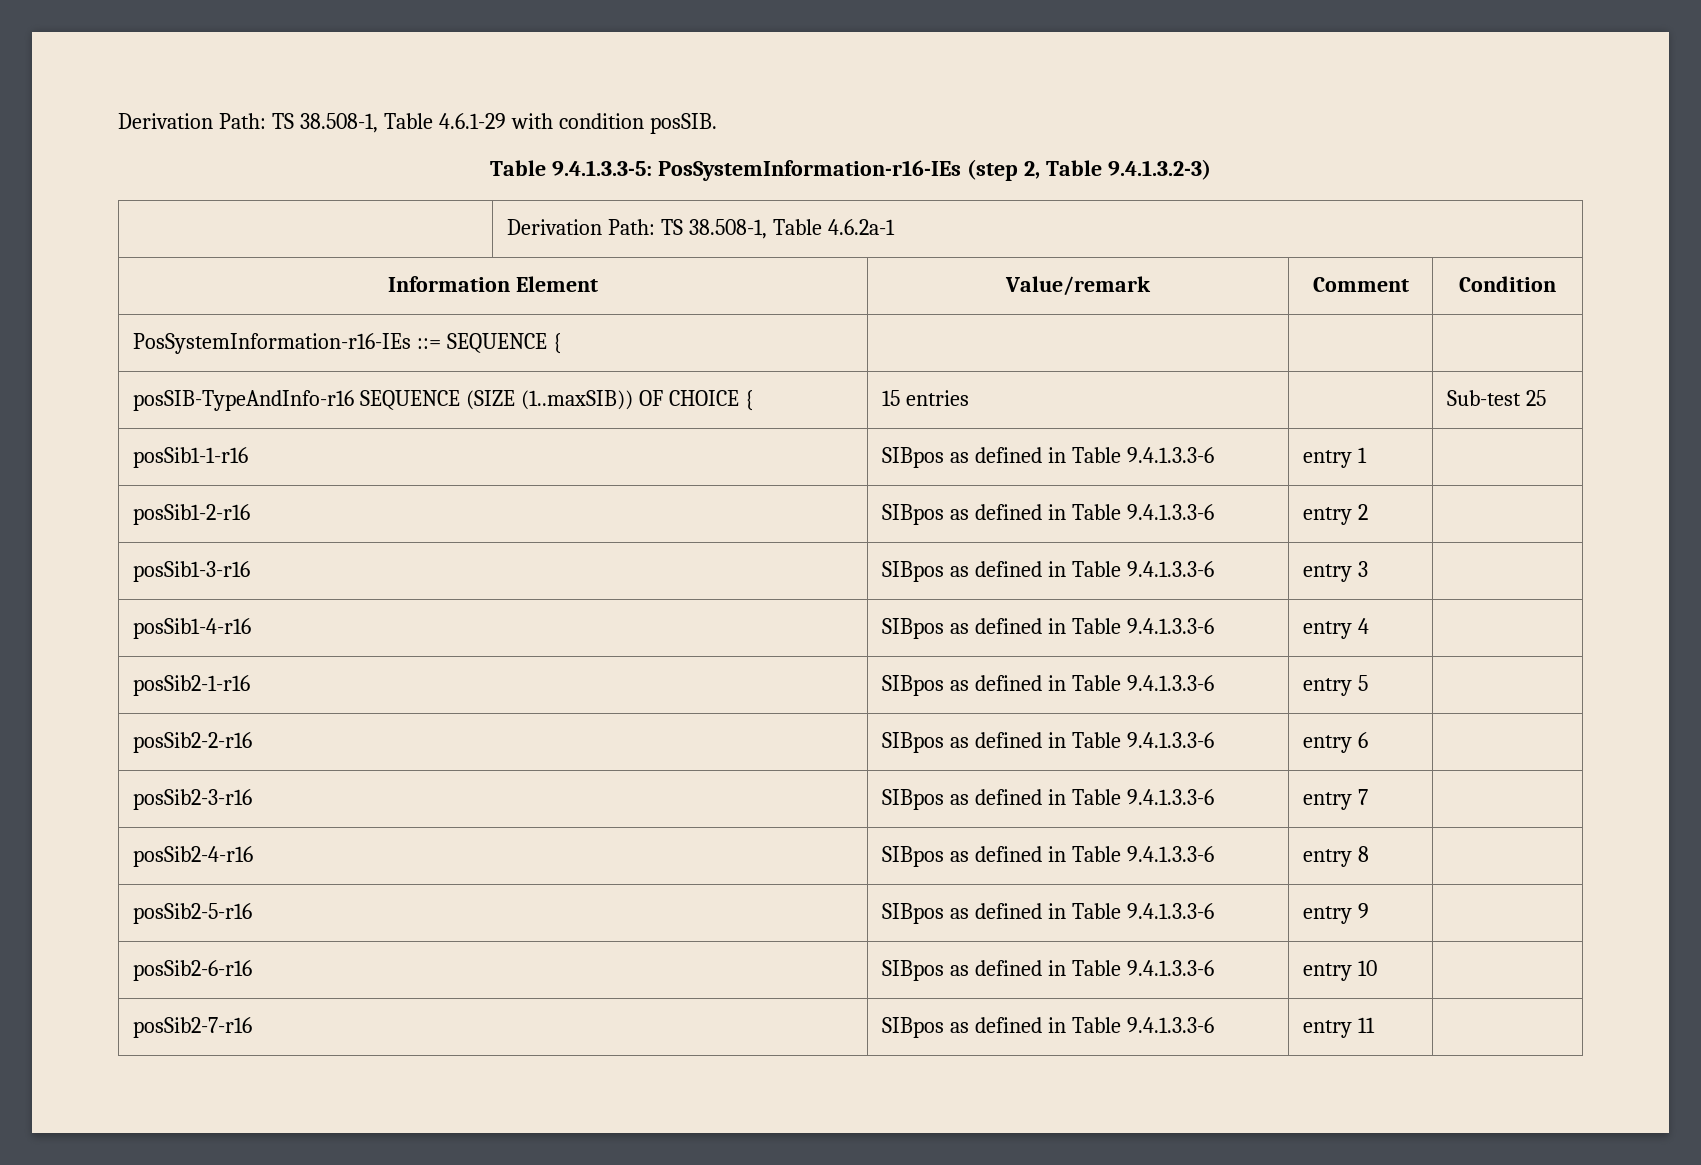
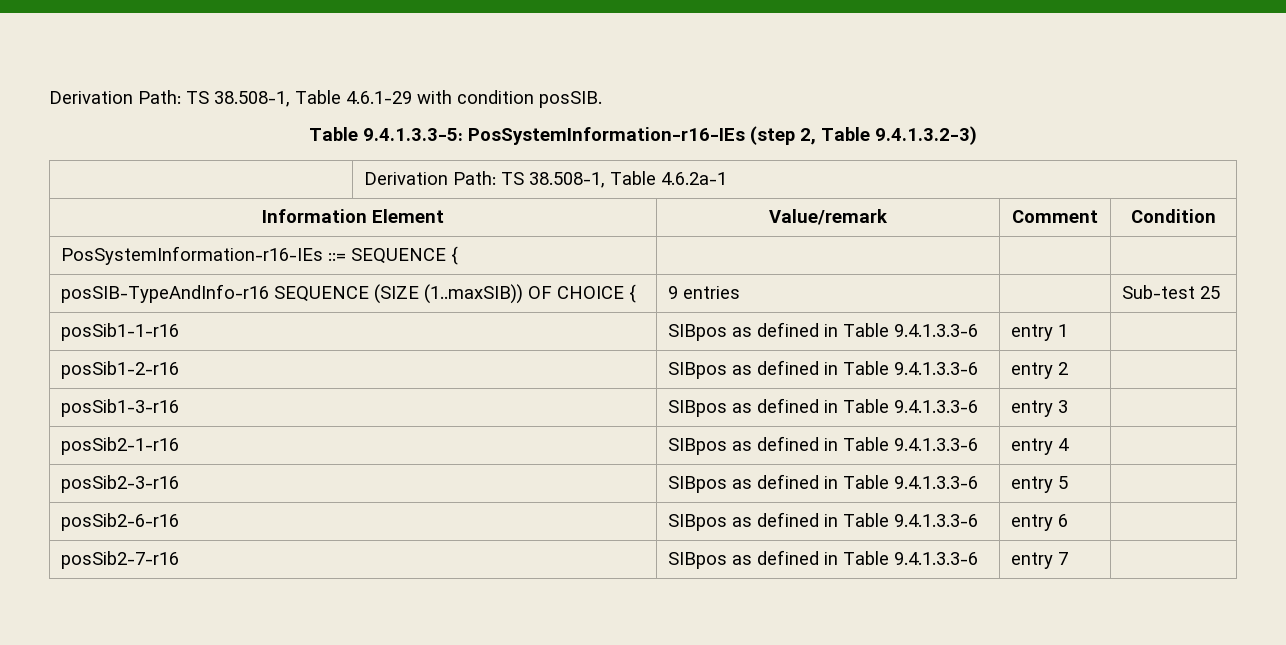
- posSIB-TypeAndInfo-r16 SEQUENCE (SIZE (1..maxSIB)) OF CHOICE { | 15 entries | | Sub-test 25
+ posSIB-TypeAndInfo-r16 SEQUENCE (SIZE (1..maxSIB)) OF CHOICE { | 9 entries | | Sub-test 25
- posSib1-4-r16 | SIBpos as defined in Table 9.4.1.3.3-6 | entry 4 |
+ posSib2-1-r16 | SIBpos as defined in Table 9.4.1.3.3-6 | entry 4 |
- posSib2-1-r16 | SIBpos as defined in Table 9.4.1.3.3-6 | entry 5 |
+ posSib2-3-r16 | SIBpos as defined in Table 9.4.1.3.3-6 | entry 5 |
- posSib2-2-r16 | SIBpos as defined in Table 9.4.1.3.3-6 | entry 6 |
+ posSib2-6-r16 | SIBpos as defined in Table 9.4.1.3.3-6 | entry 6 |
- posSib2-3-r16 | SIBpos as defined in Table 9.4.1.3.3-6 | entry 7 |
+ posSib2-7-r16 | SIBpos as defined in Table 9.4.1.3.3-6 | entry 7 |
- posSib2-4-r16 | SIBpos as defined in Table 9.4.1.3.3-6 | entry 8 |
- posSib2-5-r16 | SIBpos as defined in Table 9.4.1.3.3-6 | entry 9 |
- posSib2-6-r16 | SIBpos as defined in Table 9.4.1.3.3-6 | entry 10 |
- posSib2-7-r16 | SIBpos as defined in Table 9.4.1.3.3-6 | entry 11 |

